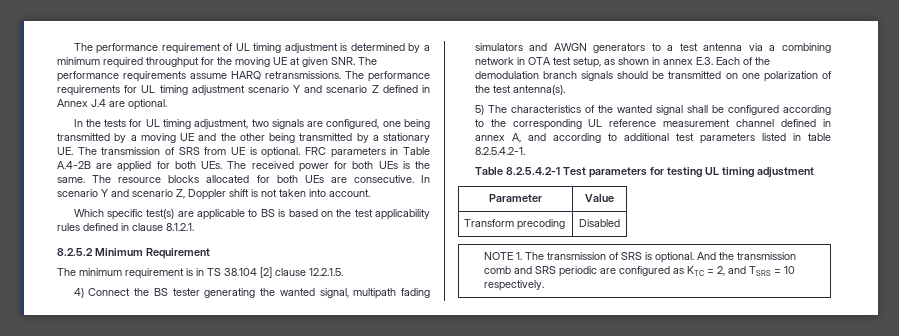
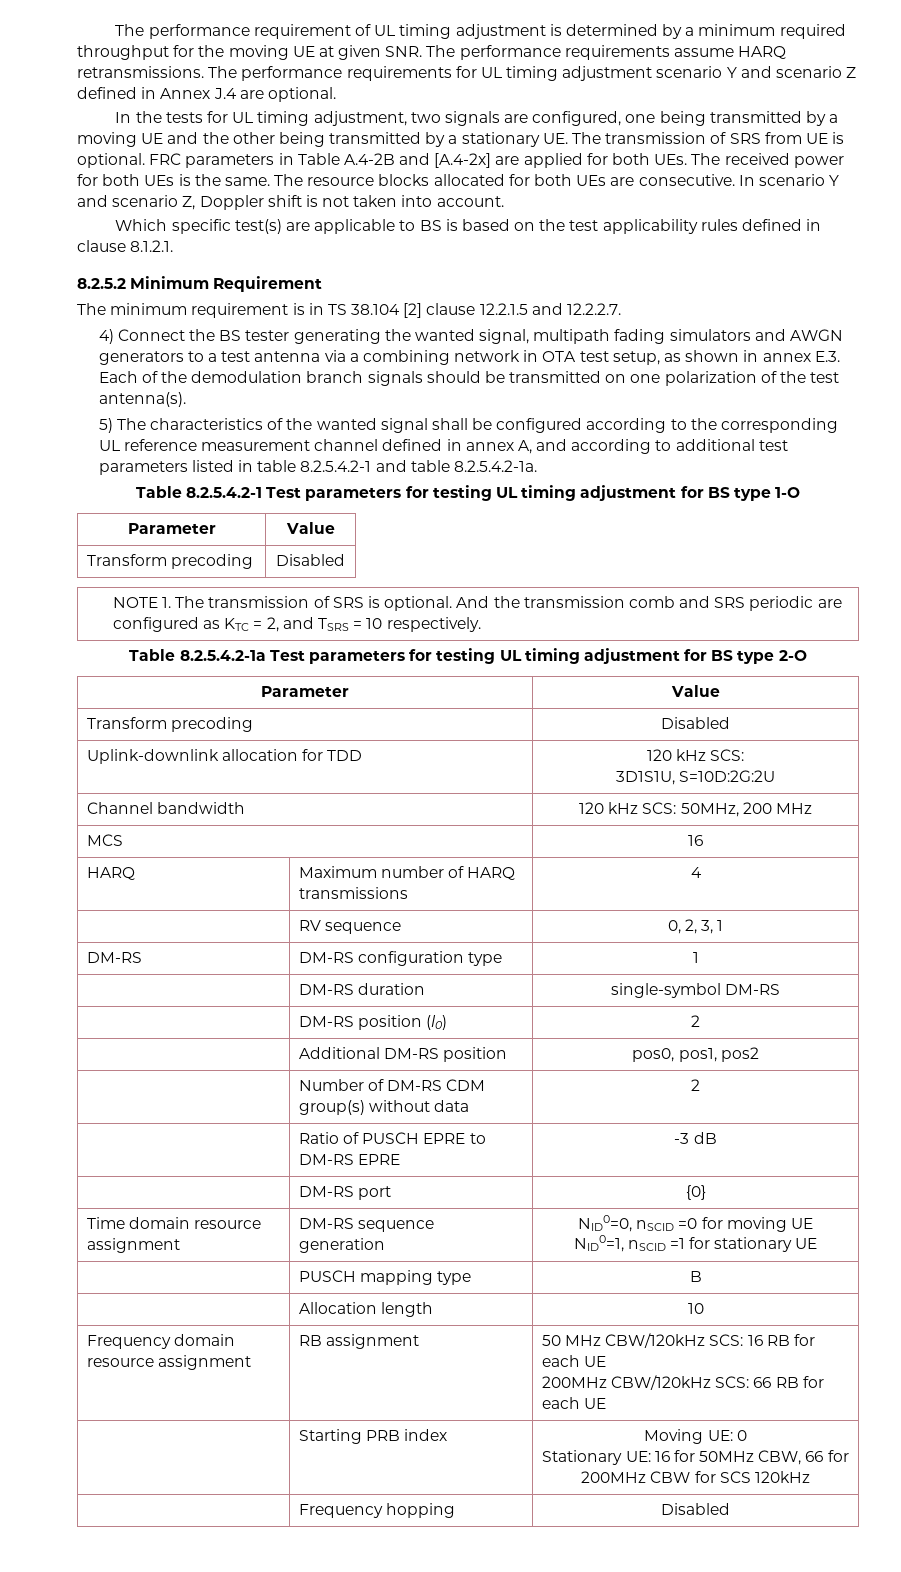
- FRC parameters in Table A.4-2B are applied for both UEs. The received power for both UEs is the same.
+ FRC parameters in Table A.4-2B and [A.4-2x] are applied for both UEs. The received power for both UEs is the same.
- The minimum requirement is in TS 38.104 [2] clause 12.2.1.5.
+ The minimum requirement is in TS 38.104 [2] clause 12.2.1.5 and 12.2.2.7.
- 5) The characteristics of the wanted signal shall be configured according to the corresponding UL reference measurement channel defined in annex A, and according to additional test parameters listed in table 8.2.5.4.2-1.
+ 5) The characteristics of the wanted signal shall be configured according to the corresponding UL reference measurement channel defined in annex A, and according to additional test parameters listed in table 8.2.5.4.2-1 and table 8.2.5.4.2-1a.
- Table 8.2.5.4.2-1 Test parameters for testing UL timing adjustment
+ Table 8.2.5.4.2-1 Test parameters for testing UL timing adjustment for BS type 1-O
+ Table 8.2.5.4.2-1a Test parameters for testing UL timing adjustment for BS type 2-O
+ Parameter | Value
+ Transform precoding | Disabled
+ Uplink-downlink allocation for TDD | 120 kHz SCS:
+ 3D1S1U, S=10D:2G:2U
+ Channel bandwidth | 120 kHz SCS: 50MHz, 200 MHz
+ MCS | 16
+ HARQ | Maximum number of HARQ transmissions | 4
+ | RV sequence | 0, 2, 3, 1
+ DM-RS | DM-RS configuration type | 1
+ | DM-RS duration | single-symbol DM-RS
+ | DM-RS position (l0) | 2
+ | Additional DM-RS position | pos0, pos1, pos2
+ | Number of DM-RS CDM group(s) without data | 2
+ | Ratio of PUSCH EPRE to DM-RS EPRE | -3 dB
+ | DM-RS port | {0}
+ Time domain resource assignment | DM-RS sequence generation | NID0=0, nSCID =0 for moving UE
+ NID0=1, nSCID =1 for stationary UE
+ | PUSCH mapping type | B
+ | Allocation length | 10
+ Frequency domain resource assignment | RB assignment | 50 MHz CBW/120kHz SCS: 16 RB for each UE
+ 200MHz CBW/120kHz SCS: 66 RB for each UE
+ | Starting PRB index | Moving UE: 0
+ Stationary UE: 16 for 50MHz CBW, 66 for 200MHz CBW for SCS 120kHz
+ | Frequency hopping | Disabled

